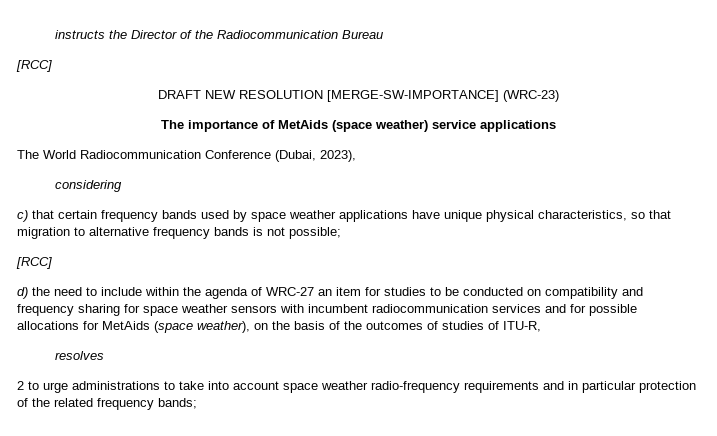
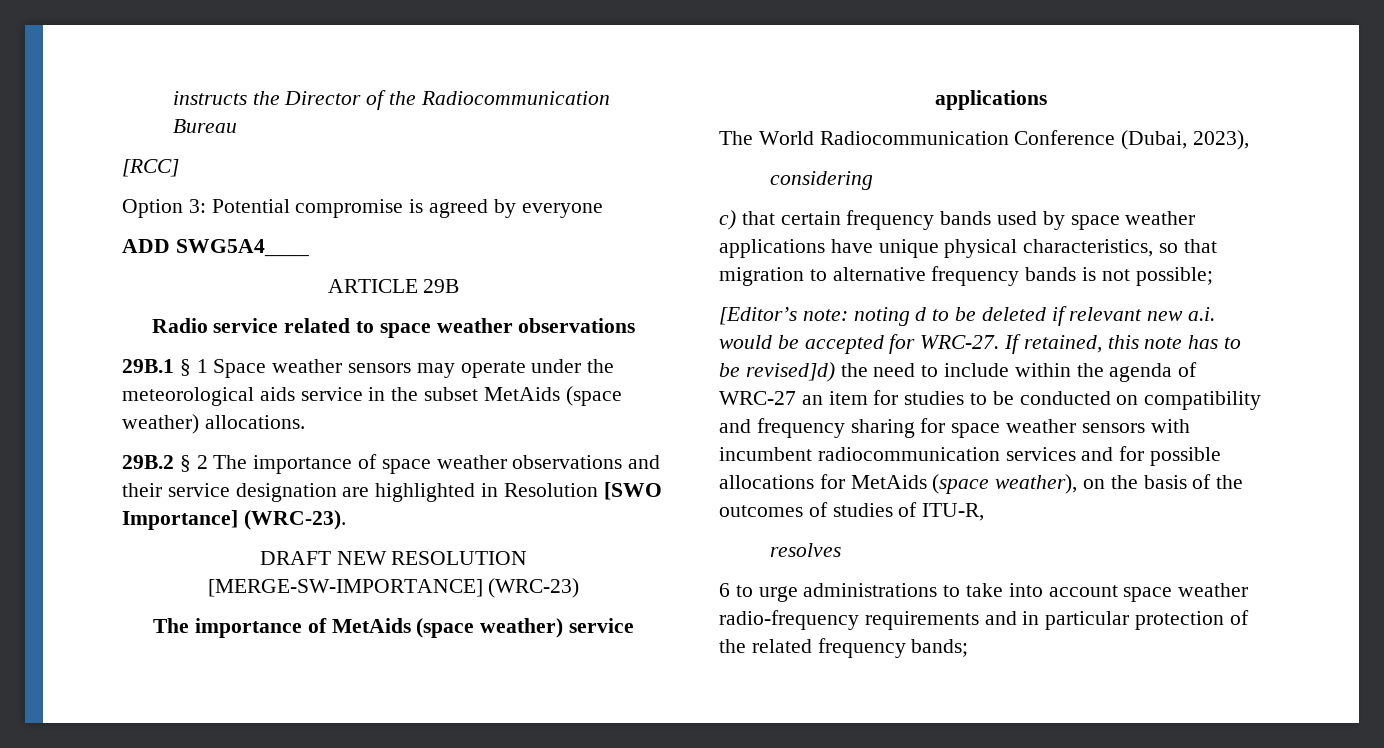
+ Option 3: Potential compromise is agreed by everyone
+ ADD SWG5A4____
+ ARTICLE 29B
+ Radio service related to space weather observations
+ 29B.1 § 1 Space weather sensors may operate under the meteorological aids service in the subset MetAids (space weather) allocations.
+ 29B.2 § 2 The importance of space weather observations and their service designation are highlighted in Resolution [SWO Importance] (WRC-23).
  c) that certain frequency bands used by space weather applications have unique physical characteristics, so that migration to alternative frequency bands is not possible;
- [RCC]
- d) the need to include within the agenda of WRC-27 an item for studies to be conducted on compatibility and frequency sharing for space weather sensors with incumbent radiocommunication services and for possible allocations for MetAids (space weather), on the basis of the outcomes of studies of ITU-R,
+ [Editor’s note: noting d to be deleted if relevant new a.i. would be accepted for WRC-27. If retained, this note has to be revised]d) the need to include within the agenda of WRC-27 an item for studies to be conducted on compatibility and frequency sharing for space weather sensors with incumbent radiocommunication services and for possible allocations for MetAids (space weather), on the basis of the outcomes of studies of ITU-R,
- 2 to urge administrations to take into account space weather radio-frequency requirements and in particular protection of the related frequency bands;
+ 6 to urge administrations to take into account space weather radio-frequency requirements and in particular protection of the related frequency bands;

